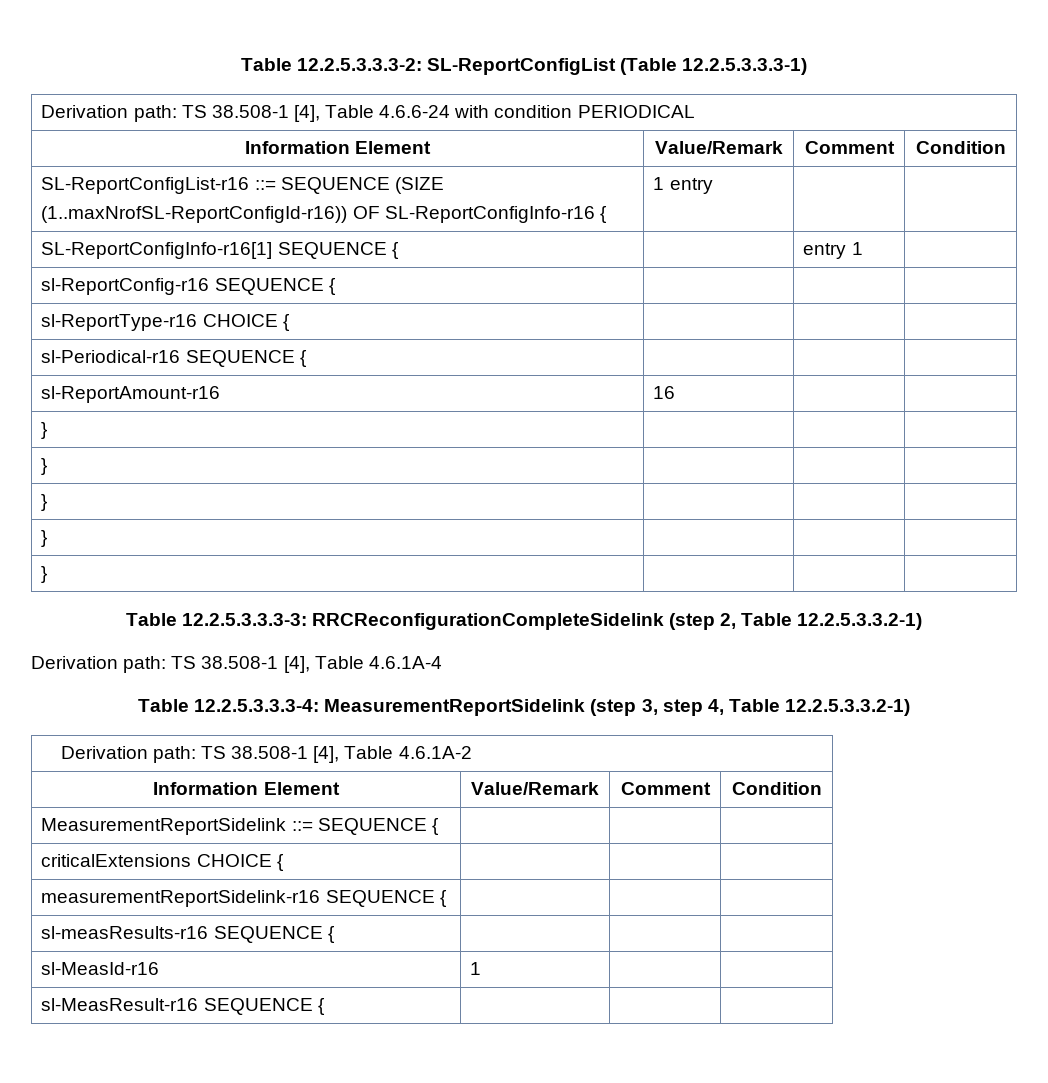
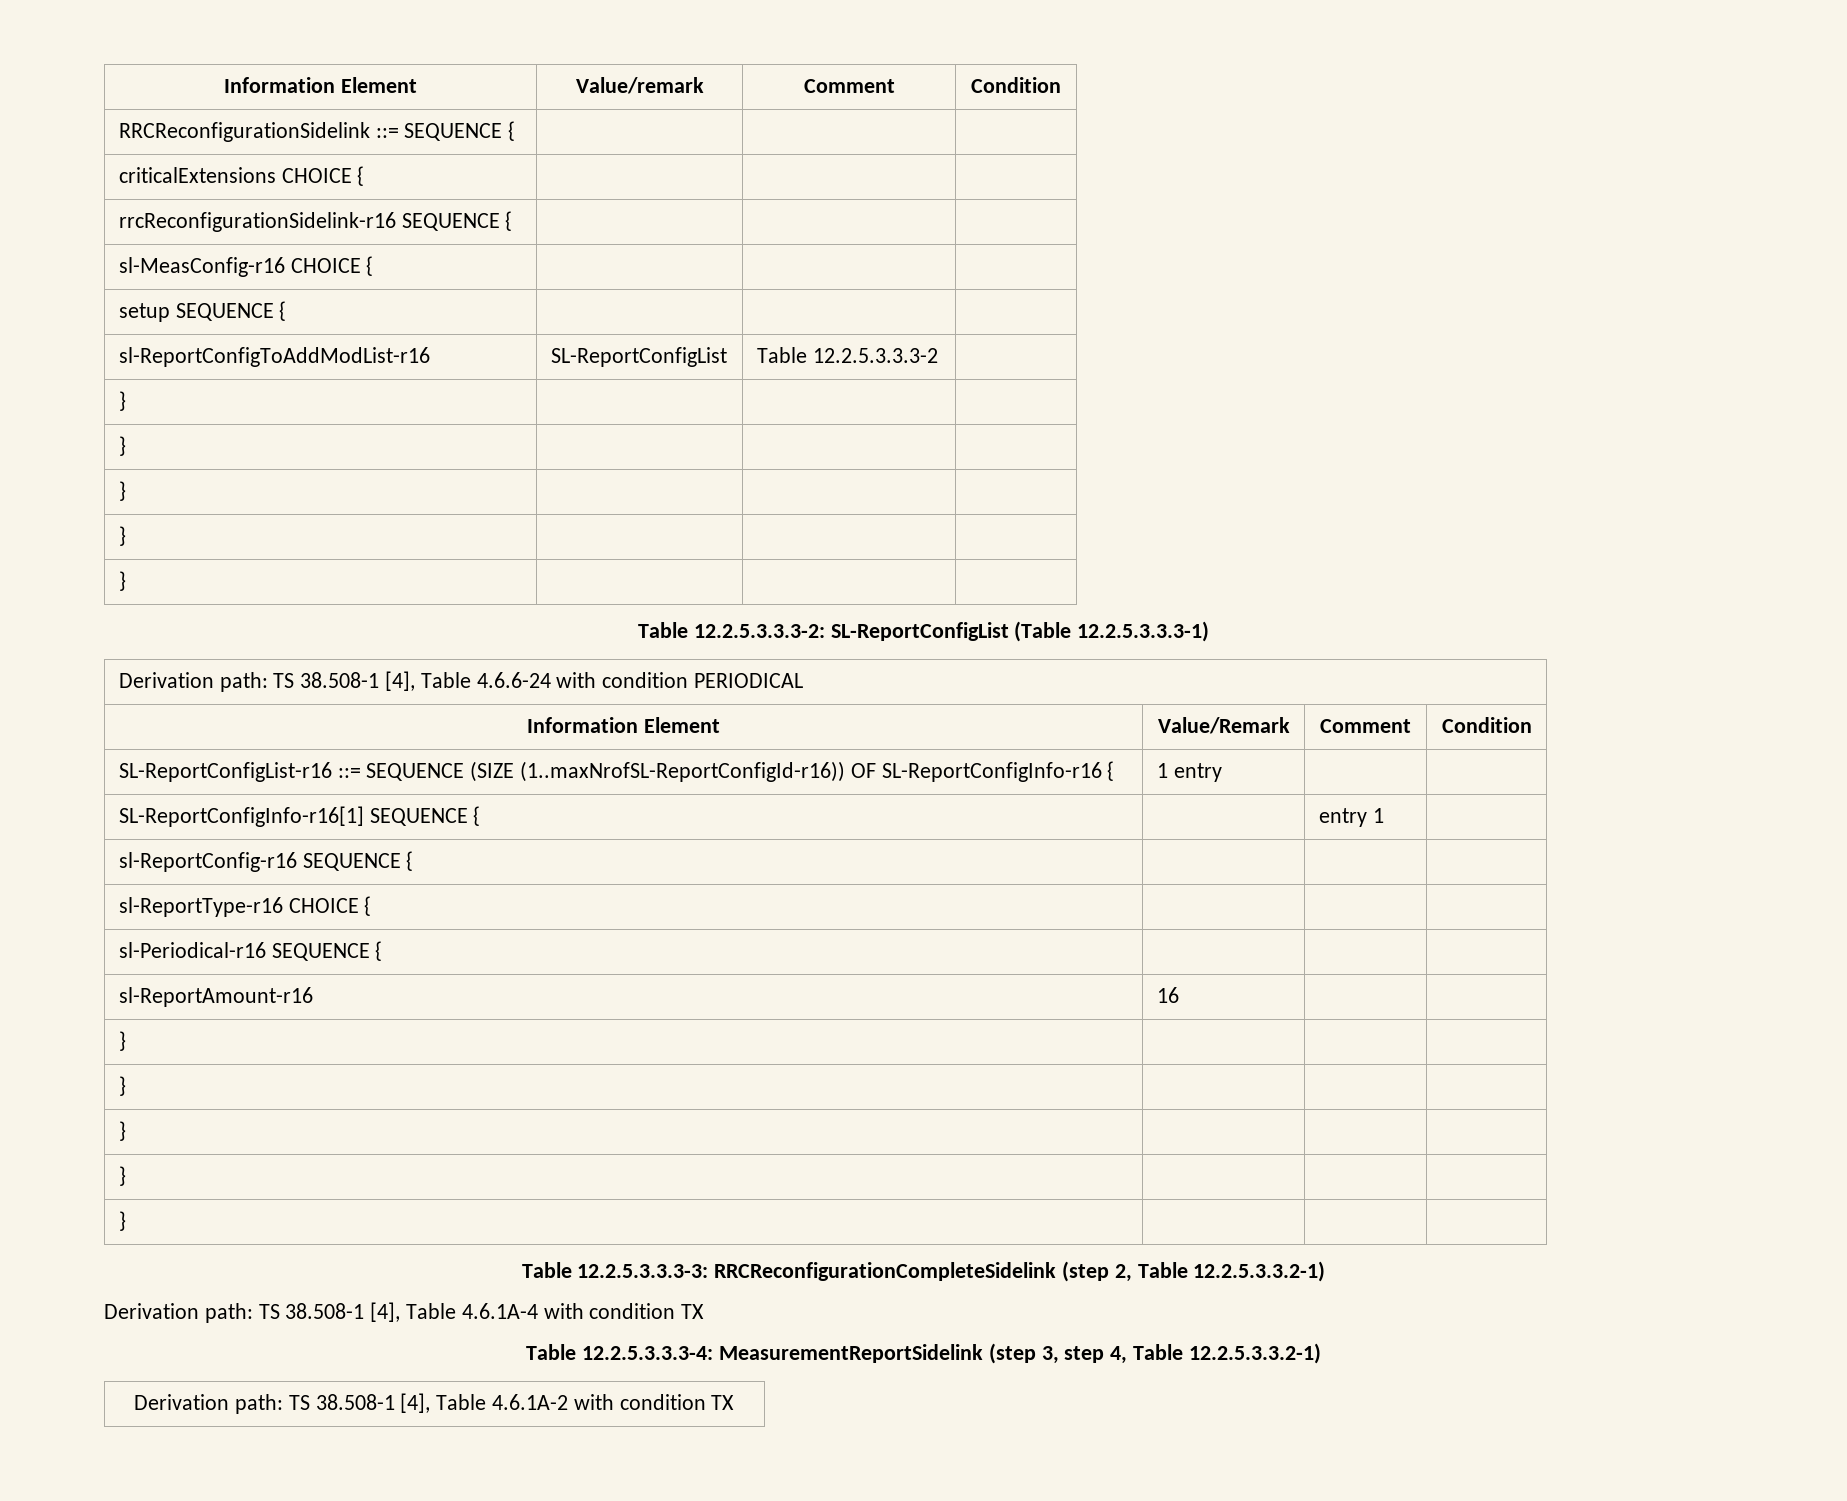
+ Information Element | Value/remark | Comment | Condition
+ RRCReconfigurationSidelink ::= SEQUENCE { | | |
+ criticalExtensions CHOICE { | | |
+ rrcReconfigurationSidelink-r16 SEQUENCE { | | |
+ sl-MeasConfig-r16 CHOICE { | | |
+ setup SEQUENCE { | | |
+ sl-ReportConfigToAddModList-r16 | SL-ReportConfigList | Table 12.2.5.3.3.3-2 |
+ } | | |
+ } | | |
+ } | | |
+ } | | |
+ } | | |
- Derivation path: TS 38.508-1 [4], Table 4.6.1A-4
+ Derivation path: TS 38.508-1 [4], Table 4.6.1A-4 with condition TX
- Derivation path: TS 38.508-1 [4], Table 4.6.1A-2
- Information Element | Value/Remark | Comment | Condition
- MeasurementReportSidelink ::= SEQUENCE { | | |
- criticalExtensions CHOICE { | | |
- measurementReportSidelink-r16 SEQUENCE { | | |
- sl-measResults-r16 SEQUENCE { | | |
- sl-MeasId-r16 | 1 | |
- sl-MeasResult-r16 SEQUENCE { | | |
+ Derivation path: TS 38.508-1 [4], Table 4.6.1A-2 with condition TX

